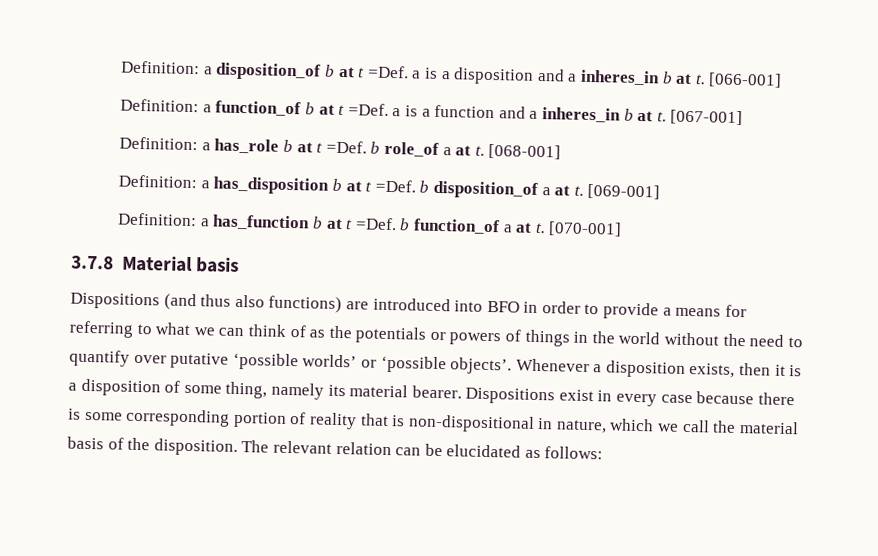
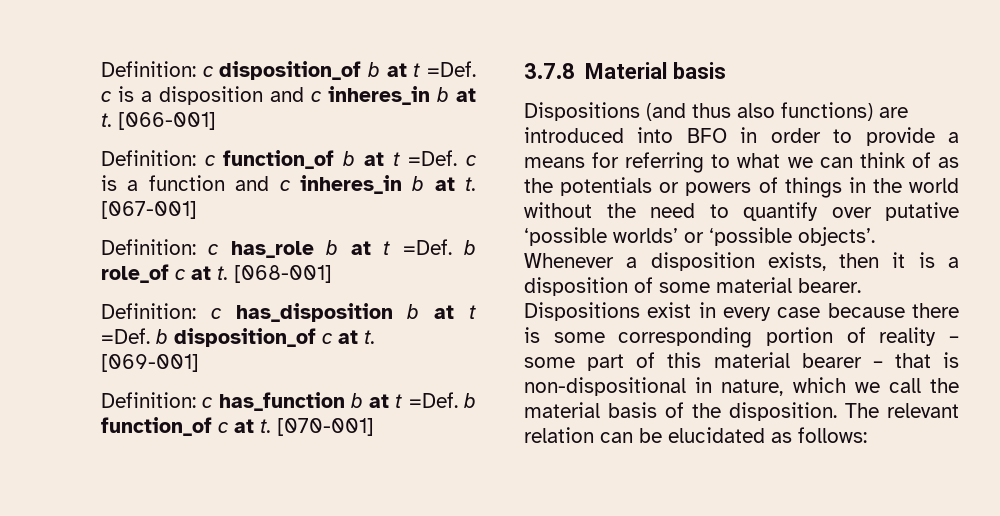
- Definition: a disposition_of b at t =Def. a is a disposition and a inheres_in b at t.
+ Definition: c disposition_of b at t =Def. c is a disposition and c inheres_in b at t.
- Definition: a function_of b at t =Def. a is a function and a inheres_in b at t.
+ Definition: c function_of b at t =Def. c is a function and c inheres_in b at t.
- Definition: a has_role b at t =Def. b role_of a at t.
+ Definition: c has_role b at t =Def. b role_of c at t.
- Definition: a has_disposition b at t =Def. b disposition_of a at t.
+ Definition: c has_disposition b at t =Def. b disposition_of c at t.
- Definition: a has_function b at t =Def. b function_of a at t.
+ Definition: c has_function b at t =Def. b function_of c at t.
- Whenever a disposition exists, then it is a disposition of some thing, namely its material bearer.
+ Whenever a disposition exists, then it is a disposition of some material bearer.
- Dispositions exist in every case because there is some corresponding portion of reality that is non-dispositional in nature, which we call the material basis of the disposition.
+ Dispositions exist in every case because there is some corresponding portion of reality – some part of this material bearer – that is non-dispositional in nature, which we call the material basis of the disposition.

